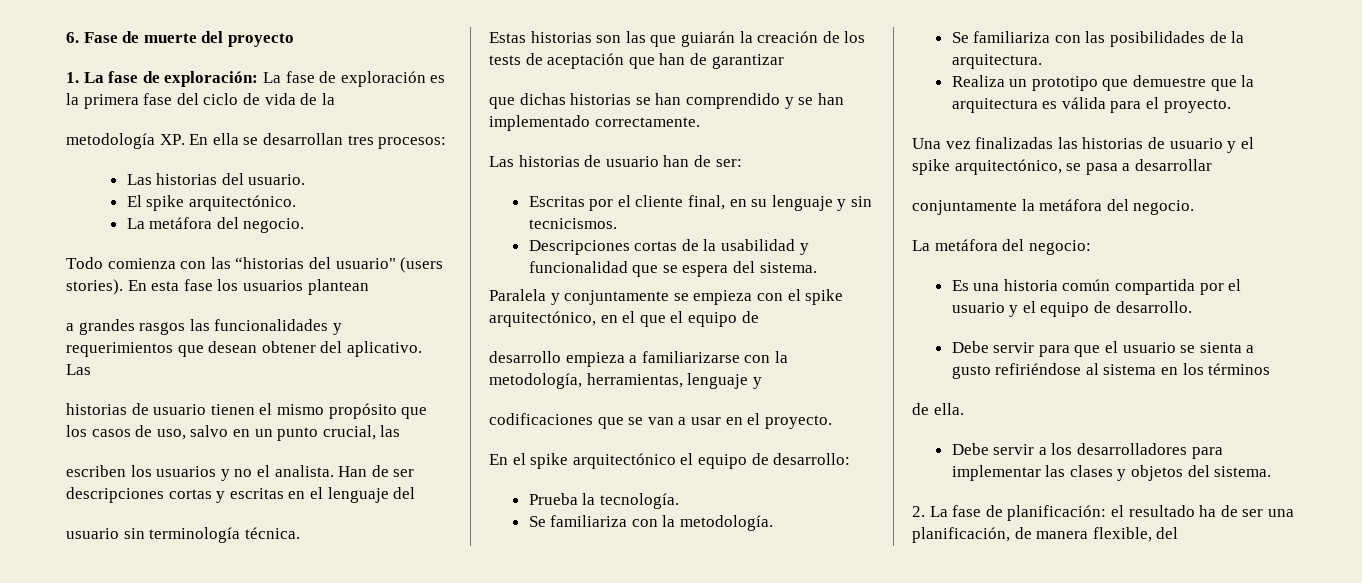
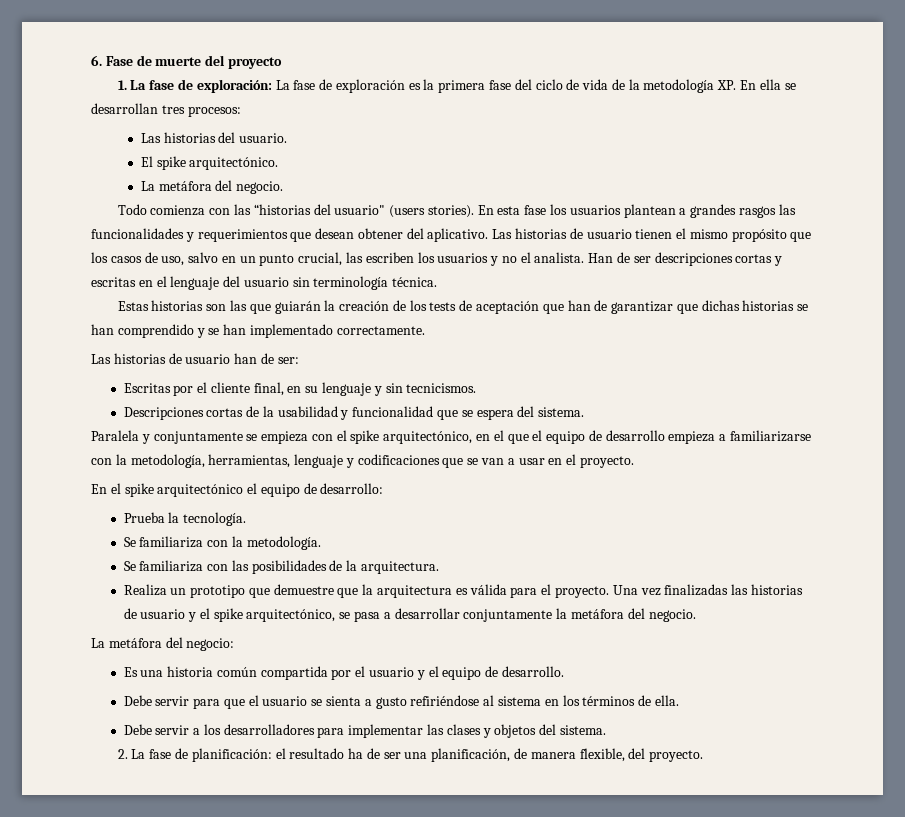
- 1. La fase de exploración: La fase de exploración es la primera fase del ciclo de vida de la
- metodología XP. En ella se desarrollan tres procesos:
+ 1. La fase de exploración: La fase de exploración es la primera fase del ciclo de vida de la metodología XP. En ella se desarrollan tres procesos:
- En esta fase los usuarios plantean
- a grandes rasgos las funcionalidades y requerimientos que desean obtener del aplicativo. Las
- historias de usuario tienen el mismo propósito que los casos de uso, salvo en un punto crucial, las
- escriben los usuarios y no el analista.
+ En esta fase los usuarios plantean a grandes rasgos las funcionalidades y requerimientos que desean obtener del aplicativo. Las historias de usuario tienen el mismo propósito que los casos de uso, salvo en un punto crucial, las escriben los usuarios y no el analista.
- Han de ser descripciones cortas y escritas en el lenguaje del
- usuario sin terminología técnica.
+ Han de ser descripciones cortas y escritas en el lenguaje del usuario sin terminología técnica.
- Estas historias son las que guiarán la creación de los tests de aceptación que han de garantizar
- que dichas historias se han comprendido y se han implementado correctamente.
+ Estas historias son las que guiarán la creación de los tests de aceptación que han de garantizar que dichas historias se han comprendido y se han implementado correctamente.
- Paralela y conjuntamente se empieza con el spike arquitectónico, en el que el equipo de
- desarrollo empieza a familiarizarse con la metodología, herramientas, lenguaje y
- codificaciones que se van a usar en el proyecto.
+ Paralela y conjuntamente se empieza con el spike arquitectónico, en el que el equipo de desarrollo empieza a familiarizarse con la metodología, herramientas, lenguaje y codificaciones que se van a usar en el proyecto.
- Realiza un prototipo que demuestre que la arquitectura es válida para el proyecto.
- Una vez finalizadas las historias de usuario y el spike arquitectónico, se pasa a desarrollar
- conjuntamente la metáfora del negocio.
+ Realiza un prototipo que demuestre que la arquitectura es válida para el proyecto. Una vez finalizadas las historias de usuario y el spike arquitectónico, se pasa a desarrollar conjuntamente la metáfora del negocio.
- Debe servir para que el usuario se sienta a gusto refiriéndose al sistema en los términos
- de ella.
+ Debe servir para que el usuario se sienta a gusto refiriéndose al sistema en los términos de ella.
- 2. La fase de planificación: el resultado ha de ser una planificación, de manera flexible, del
+ 2. La fase de planificación: el resultado ha de ser una planificación, de manera flexible, del proyecto.

